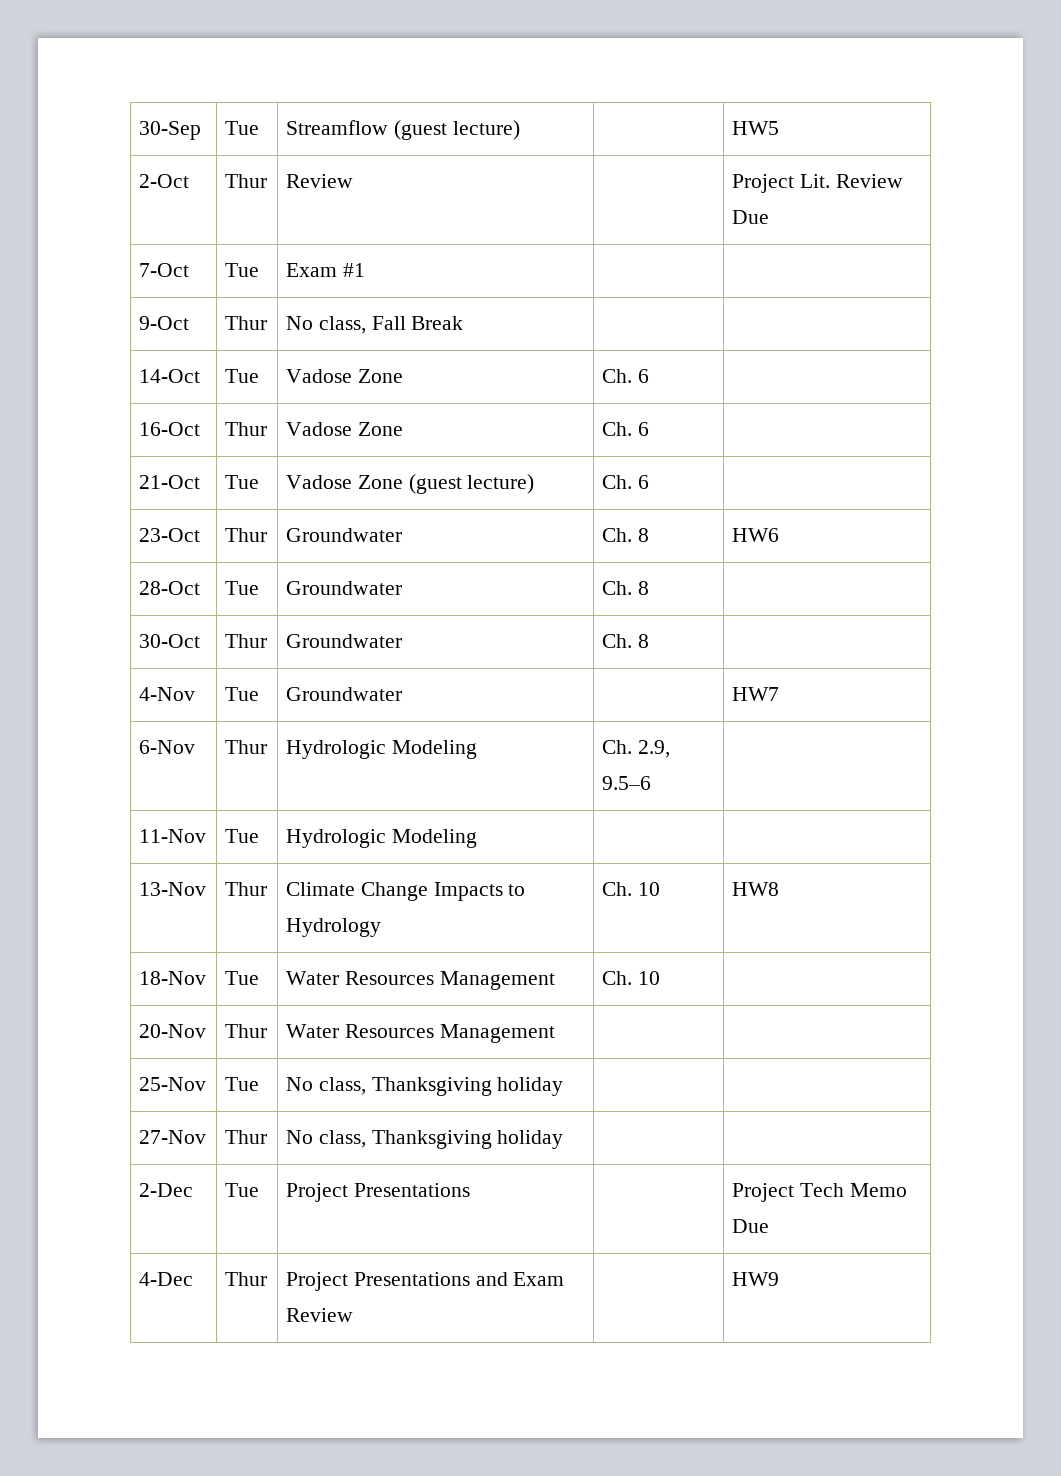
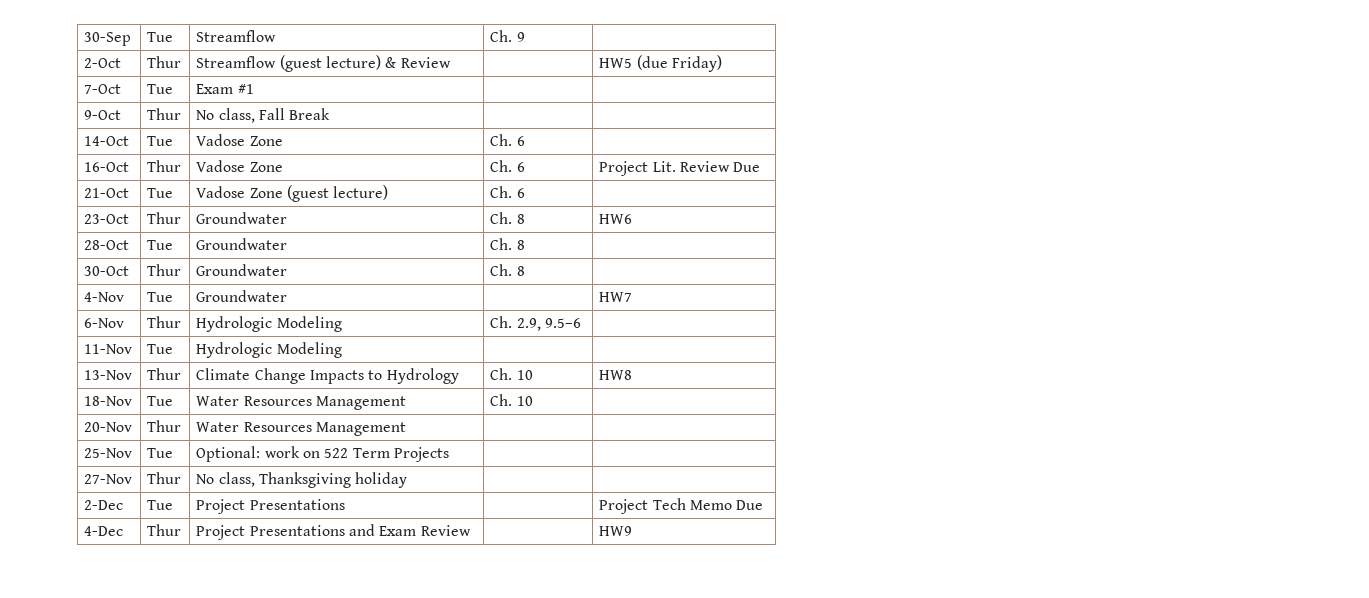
- 30-Sep | Tue | Streamflow (guest lecture) | | HW5
+ 30-Sep | Tue | Streamflow | Ch. 9 |
- 2-Oct | Thur | Review | | Project Lit. Review Due
+ 2-Oct | Thur | Streamflow (guest lecture) & Review | | HW5 (due Friday)
- 16-Oct | Thur | Vadose Zone | Ch. 6 |
+ 16-Oct | Thur | Vadose Zone | Ch. 6 | Project Lit. Review Due
- 25-Nov | Tue | No class, Thanksgiving holiday | |
+ 25-Nov | Tue | Optional: work on 522 Term Projects | |

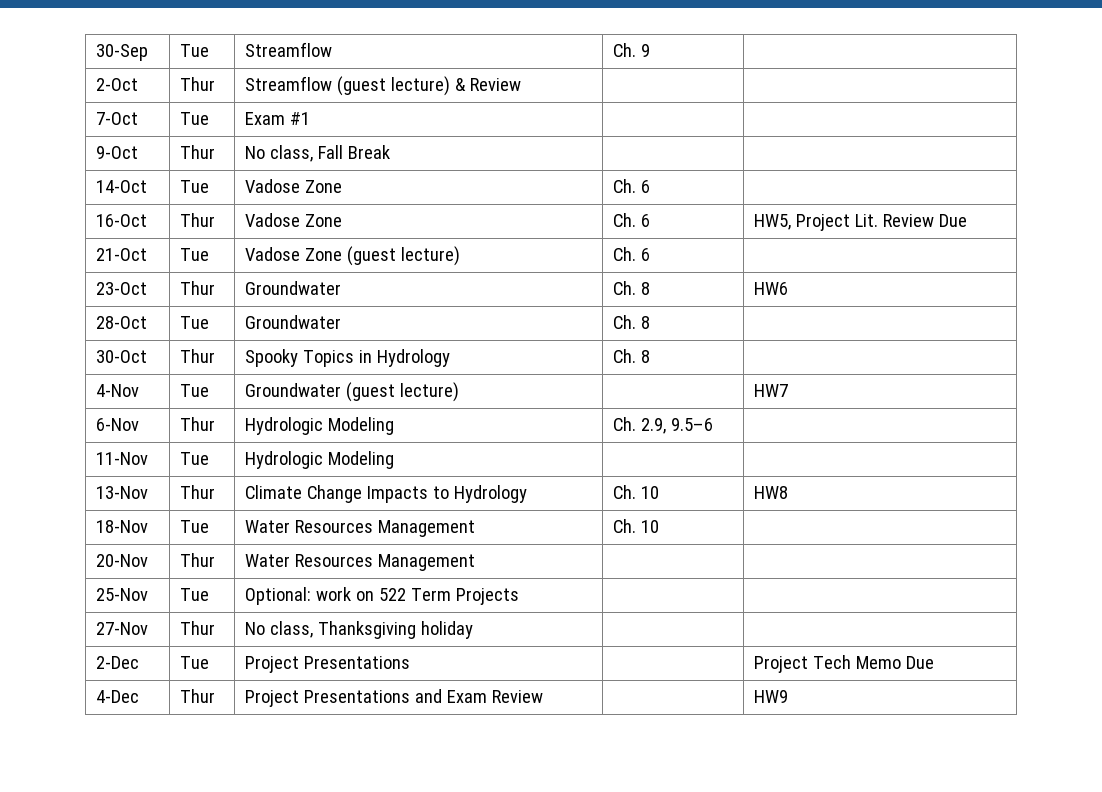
- 2-Oct | Thur | Streamflow (guest lecture) & Review | | HW5 (due Friday)
+ 2-Oct | Thur | Streamflow (guest lecture) & Review | |
- 16-Oct | Thur | Vadose Zone | Ch. 6 | Project Lit. Review Due
+ 16-Oct | Thur | Vadose Zone | Ch. 6 | HW5, Project Lit. Review Due
- 30-Oct | Thur | Groundwater | Ch. 8 |
+ 30-Oct | Thur | Spooky Topics in Hydrology | Ch. 8 |
- 4-Nov | Tue | Groundwater | | HW7
+ 4-Nov | Tue | Groundwater (guest lecture) | | HW7

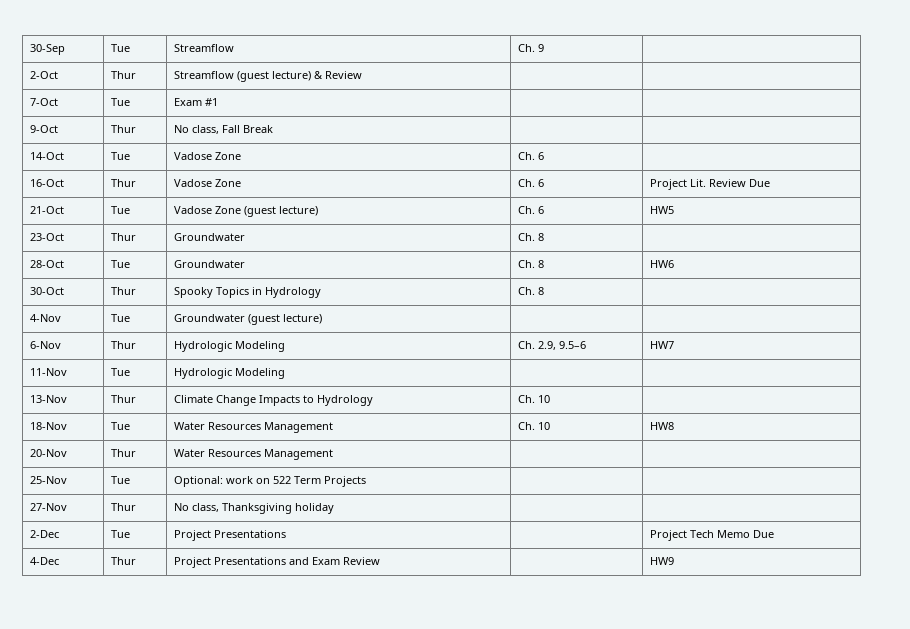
- 16-Oct | Thur | Vadose Zone | Ch. 6 | HW5, Project Lit. Review Due
+ 16-Oct | Thur | Vadose Zone | Ch. 6 | Project Lit. Review Due
- 21-Oct | Tue | Vadose Zone (guest lecture) | Ch. 6 |
+ 21-Oct | Tue | Vadose Zone (guest lecture) | Ch. 6 | HW5
- 23-Oct | Thur | Groundwater | Ch. 8 | HW6
+ 23-Oct | Thur | Groundwater | Ch. 8 |
- 28-Oct | Tue | Groundwater | Ch. 8 |
+ 28-Oct | Tue | Groundwater | Ch. 8 | HW6
- 4-Nov | Tue | Groundwater (guest lecture) | | HW7
+ 4-Nov | Tue | Groundwater (guest lecture) | |
- 6-Nov | Thur | Hydrologic Modeling | Ch. 2.9, 9.5–6 |
+ 6-Nov | Thur | Hydrologic Modeling | Ch. 2.9, 9.5–6 | HW7
- 13-Nov | Thur | Climate Change Impacts to Hydrology | Ch. 10 | HW8
+ 13-Nov | Thur | Climate Change Impacts to Hydrology | Ch. 10 |
- 18-Nov | Tue | Water Resources Management | Ch. 10 |
+ 18-Nov | Tue | Water Resources Management | Ch. 10 | HW8

